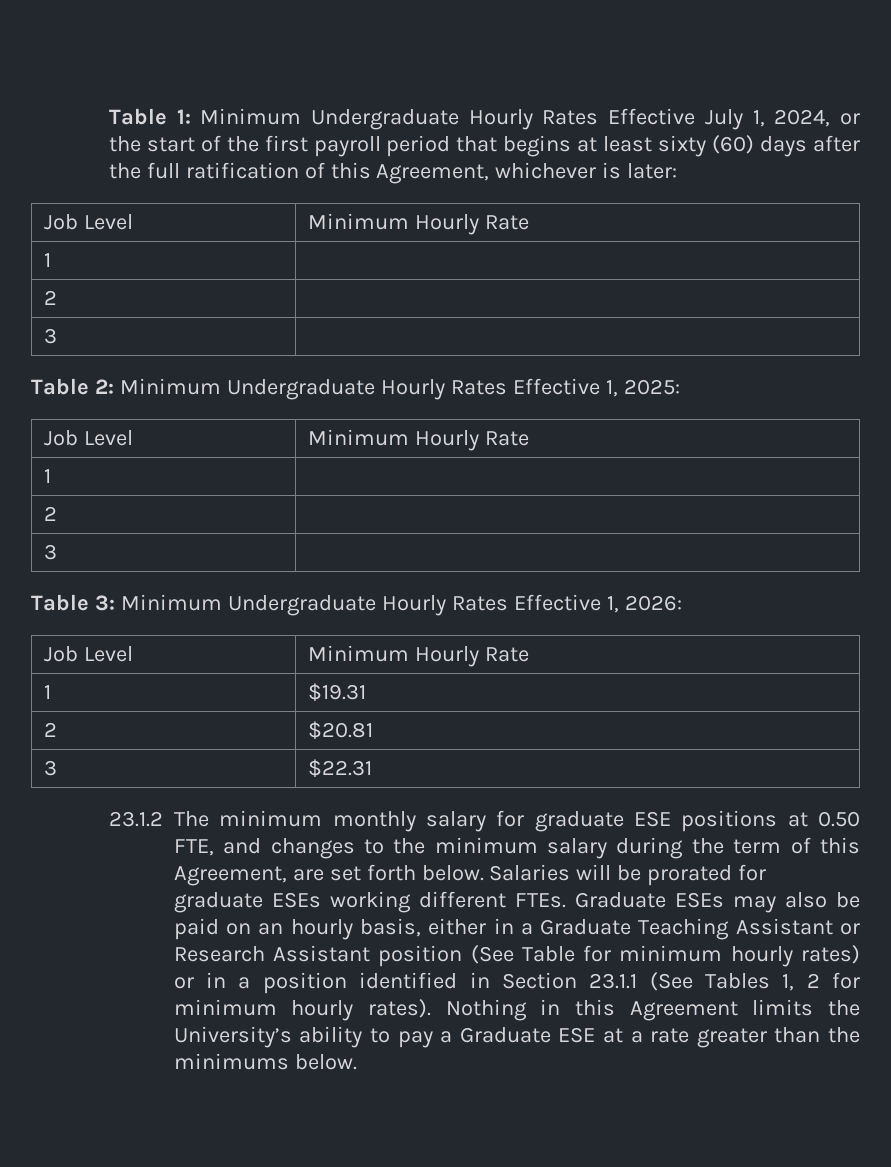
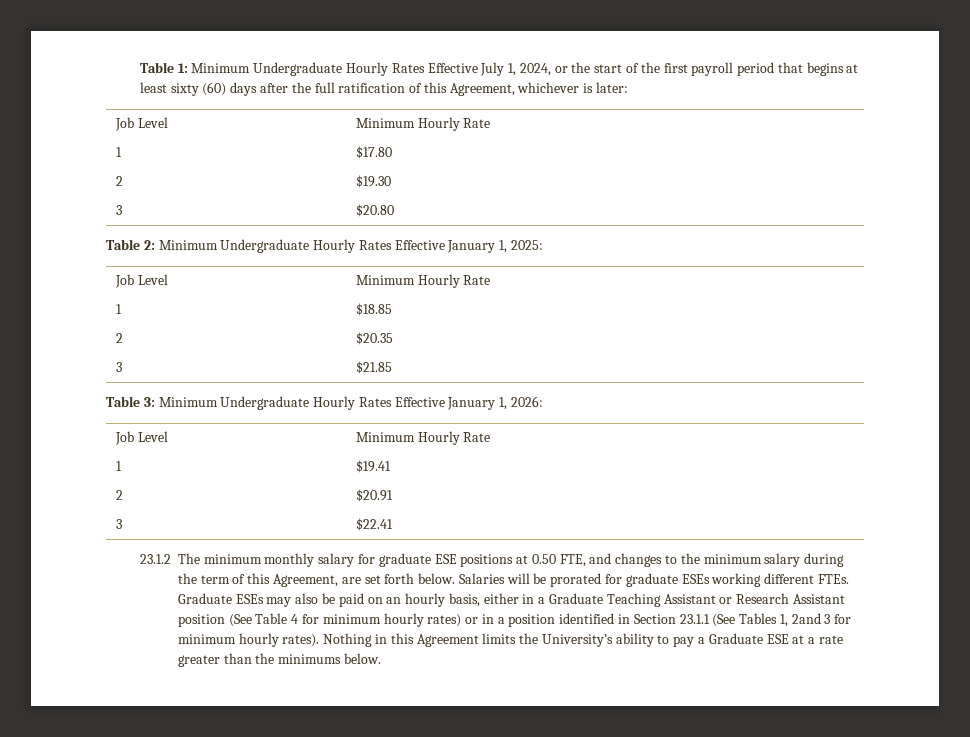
  Table 1: Minimum Undergraduate Hourly Rates Effective July 1, 2024, or the start of the first payroll period that begins at least sixty (60) days after the full ratification of this Agreement, whichever is later:
  Job Level | Minimum Hourly Rate
- 1 |
- 2 |
- 3 |
+ 1 | $17.80
+ 2 | $19.30
+ 3 | $20.80
- Table 2: Minimum Undergraduate Hourly Rates Effective 1, 2025:
+ Table 2: Minimum Undergraduate Hourly Rates Effective January 1, 2025:
  Job Level | Minimum Hourly Rate
- 1 |
- 2 |
- 3 |
+ 1 | $18.85
+ 2 | $20.35
+ 3 | $21.85
- Table 3: Minimum Undergraduate Hourly Rates Effective 1, 2026:
+ Table 3: Minimum Undergraduate Hourly Rates Effective January 1, 2026:
- 1 | $19.31
- 2 | $20.81
- 3 | $22.31
+ 1 | $19.41
+ 2 | $20.91
+ 3 | $22.41
- Graduate ESEs may also be paid on an hourly basis, either in a Graduate Teaching Assistant or Research Assistant position (See Table for minimum hourly rates) or in a position identified in Section 23.1.1 (See Tables 1, 2 for minimum hourly rates).
+ Graduate ESEs may also be paid on an hourly basis, either in a Graduate Teaching Assistant or Research Assistant position (See Table 4 for minimum hourly rates) or in a position identified in Section 23.1.1 (See Tables 1, 2and 3 for minimum hourly rates).

